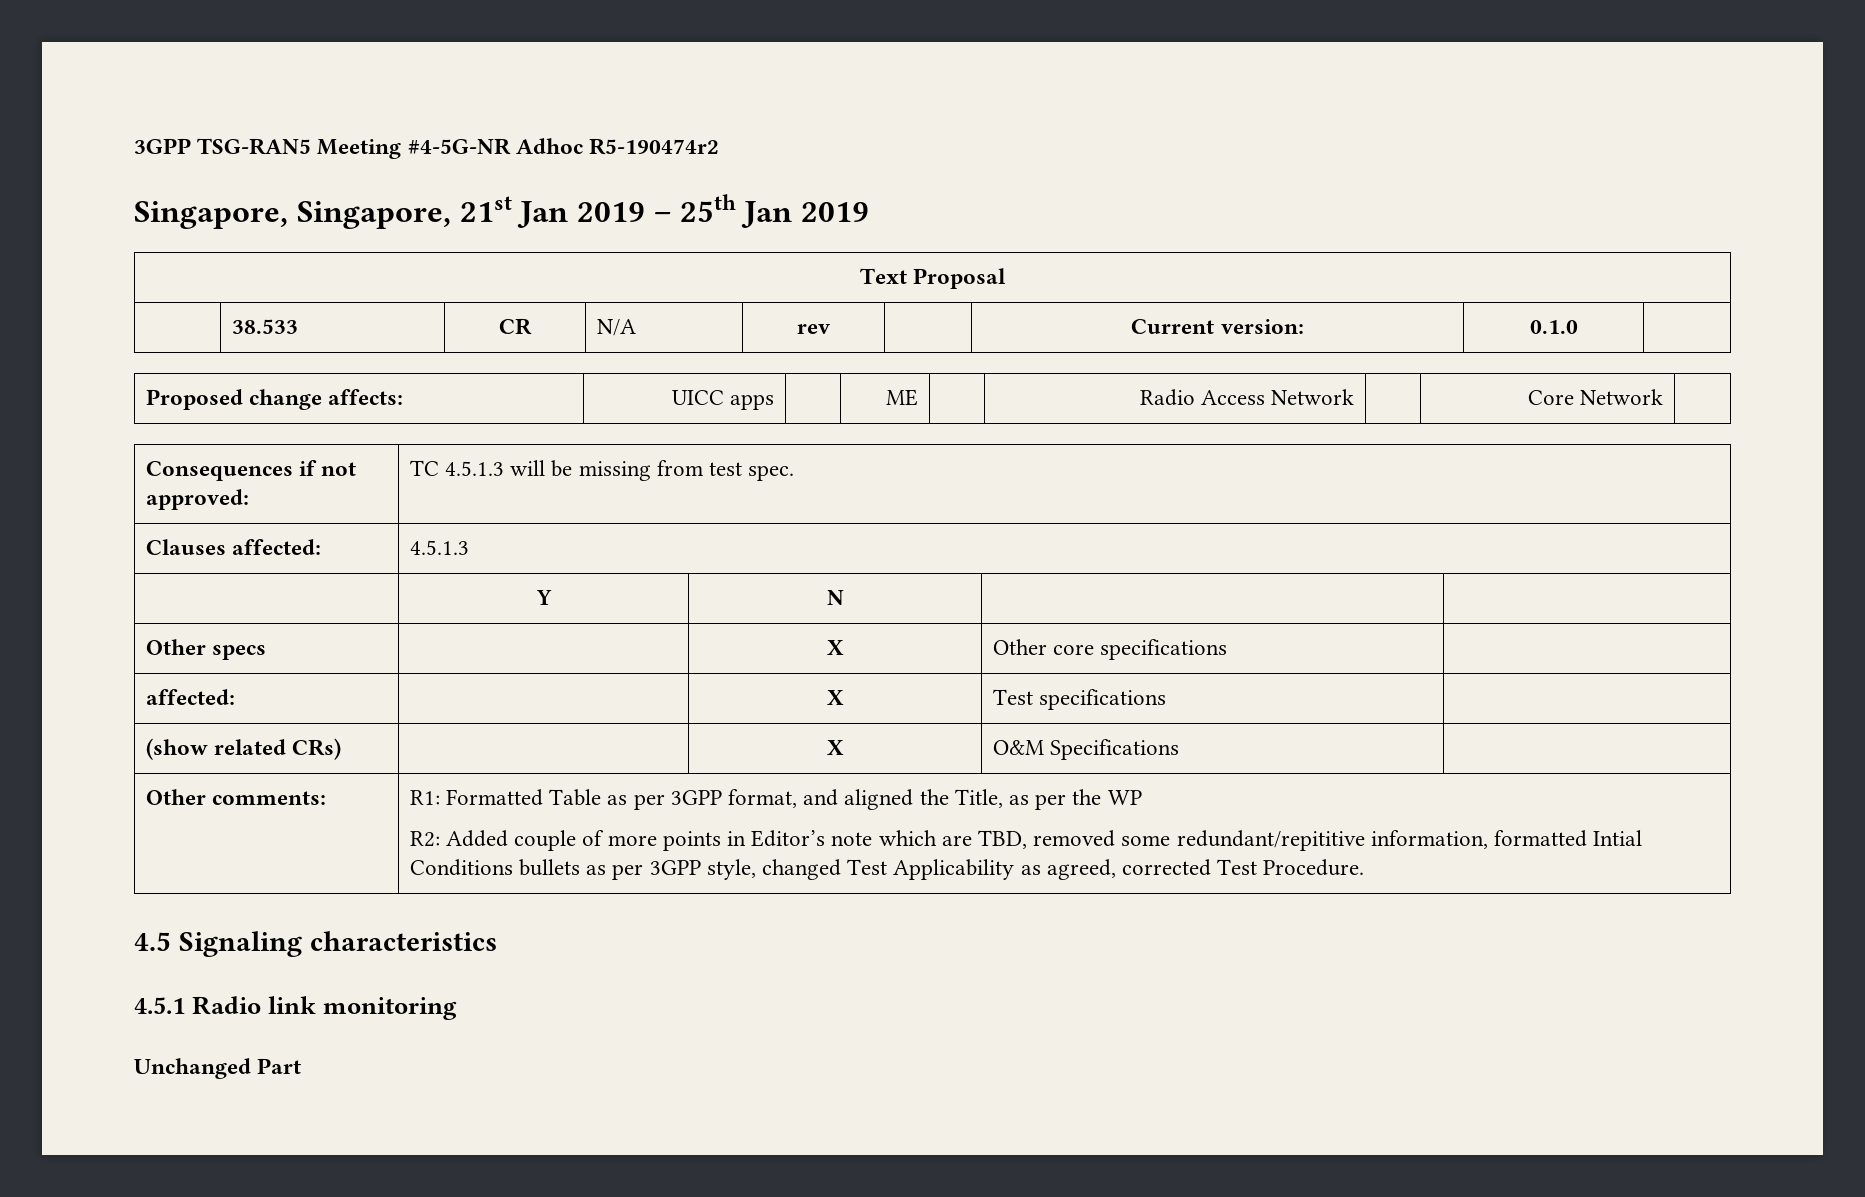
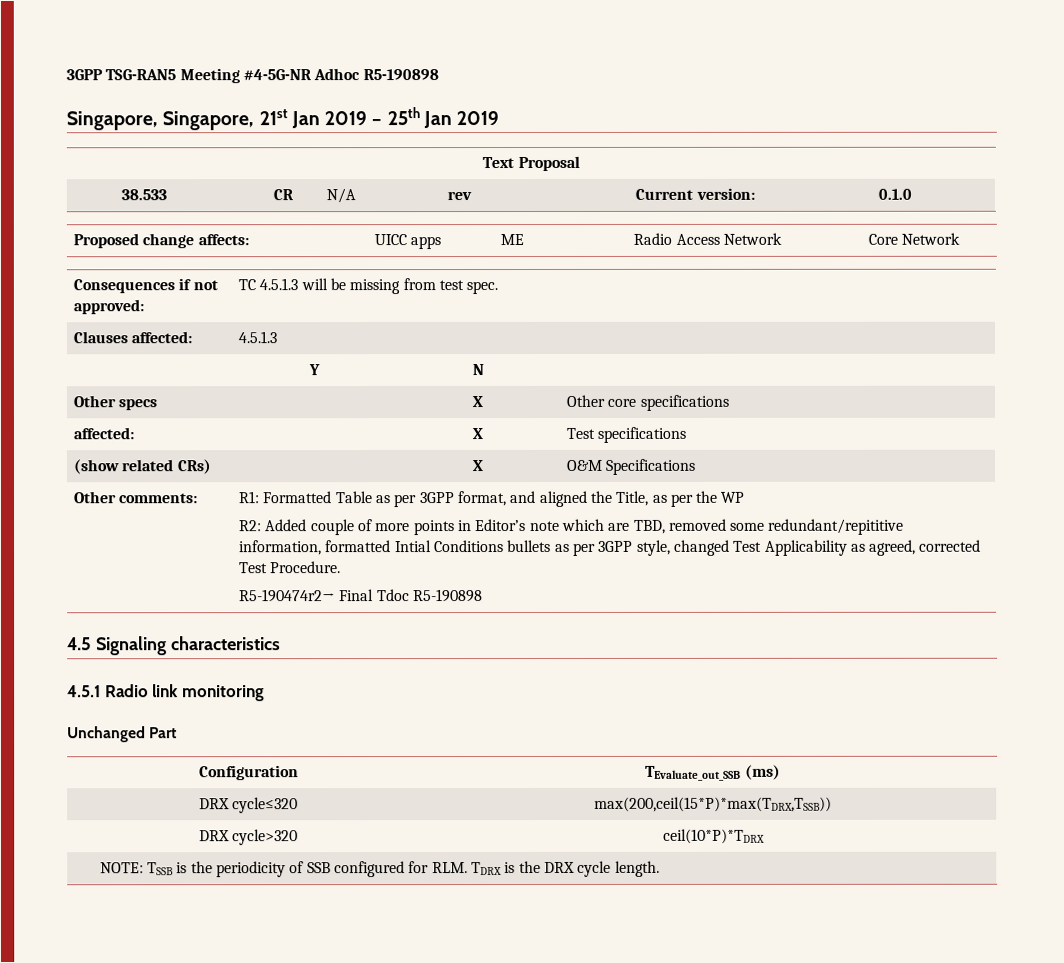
- 3GPP TSG-RAN5 Meeting #4-5G-NR Adhoc R5-190474r2
+ 3GPP TSG-RAN5 Meeting #4-5G-NR Adhoc R5-190898
+ R5-190474r2→ Final Tdoc R5-190898
+ Configuration | TEvaluate_out_SSB (ms)
+ DRX cycle≤320 | max(200,ceil(15*P)*max(TDRX,TSSB))
+ DRX cycle>320 | ceil(10*P)*TDRX
+ NOTE: TSSB is the periodicity of SSB configured for RLM. TDRX is the DRX cycle length.

